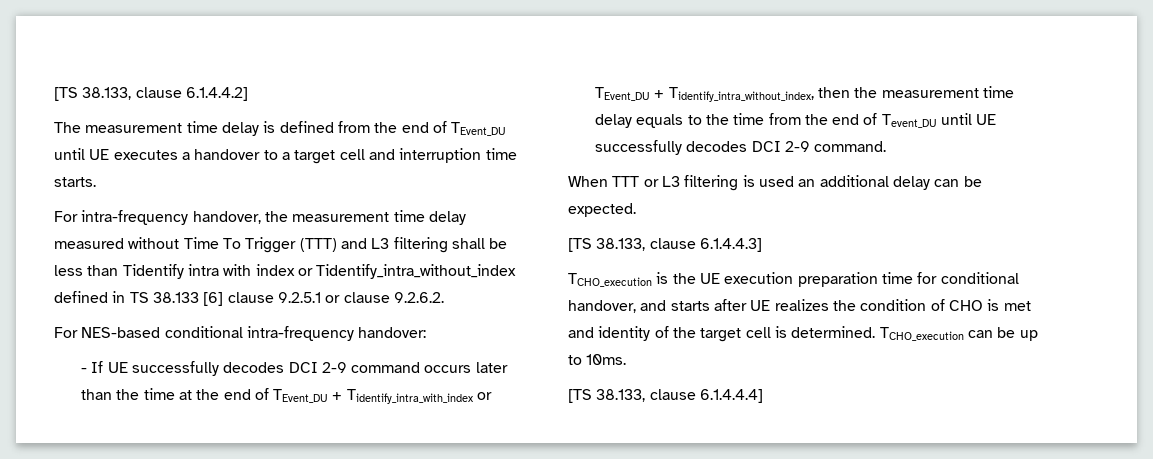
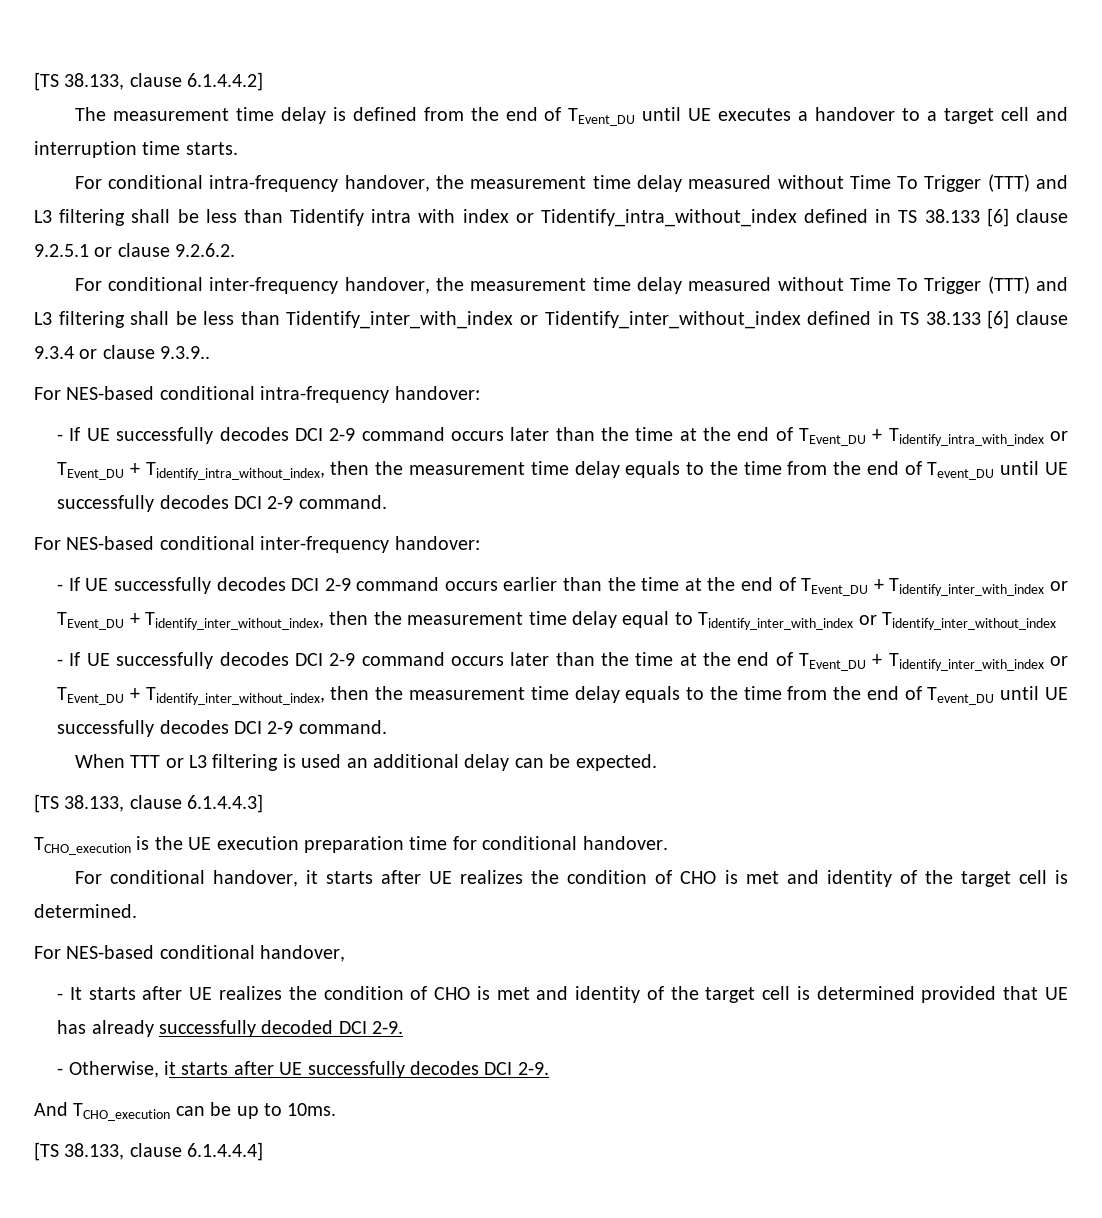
- For intra-frequency handover, the measurement time delay measured without Time To Trigger (TTT) and L3 filtering shall be less than Tidentify intra with index or Tidentify_intra_without_index defined in TS 38.133 [6] clause 9.2.5.1 or clause 9.2.6.2.
+ For conditional intra-frequency handover, the measurement time delay measured without Time To Trigger (TTT) and L3 filtering shall be less than Tidentify intra with index or Tidentify_intra_without_index defined in TS 38.133 [6] clause 9.2.5.1 or clause 9.2.6.2.
+ For conditional inter-frequency handover, the measurement time delay measured without Time To Trigger (TTT) and L3 filtering shall be less than Tidentify_inter_with_index or Tidentify_inter_without_index defined in TS 38.133 [6] clause 9.3.4 or clause 9.3.9..
+ For NES-based conditional inter-frequency handover:
+ - If UE successfully decodes DCI 2-9 command occurs earlier than the time at the end of TEvent_DU + Tidentify_inter_with_index or TEvent_DU + Tidentify_inter_without_index, then the measurement time delay equal to Tidentify_inter_with_index or Tidentify_inter_without_index
+ - If UE successfully decodes DCI 2-9 command occurs later than the time at the end of TEvent_DU + Tidentify_inter_with_index or TEvent_DU + Tidentify_inter_without_index, then the measurement time delay equals to the time from the end of Tevent_DU until UE successfully decodes DCI 2-9 command.
- TCHO_execution is the UE execution preparation time for conditional handover, and starts after UE realizes the condition of CHO is met and identity of the target cell is determined. TCHO_execution can be up to 10ms.
+ TCHO_execution is the UE execution preparation time for conditional handover.
+ For conditional handover, it starts after UE realizes the condition of CHO is met and identity of the target cell is determined.
+ For NES-based conditional handover,
+ - It starts after UE realizes the condition of CHO is met and identity of the target cell is determined provided that UE has already successfully decoded DCI 2-9.
+ - Otherwise, it starts after UE successfully decodes DCI 2-9.
+ And TCHO_execution can be up to 10ms.

